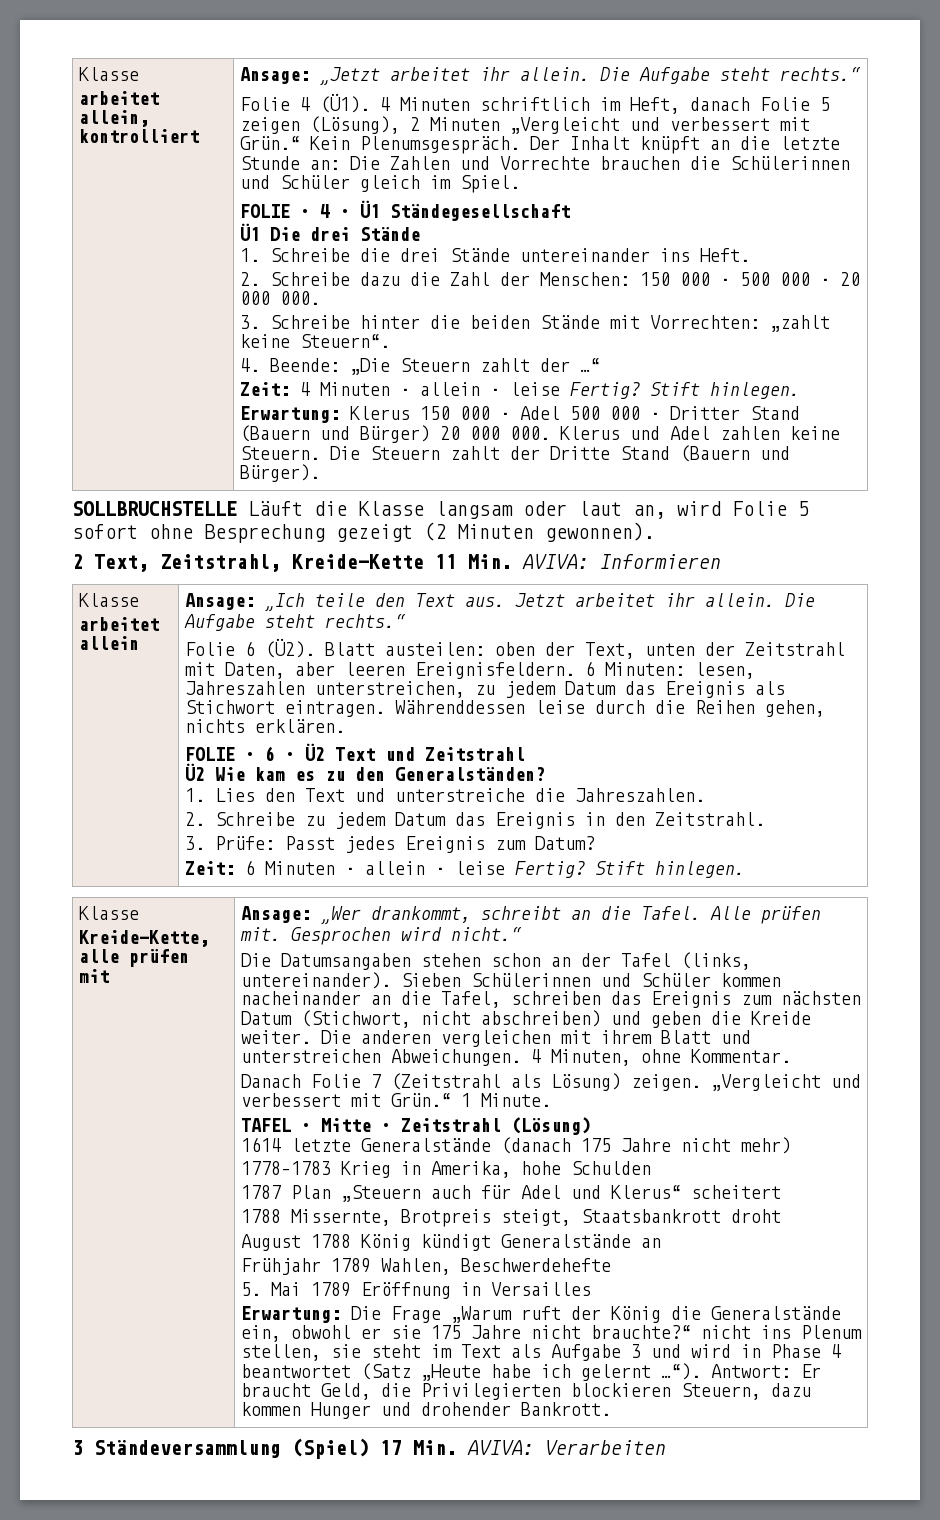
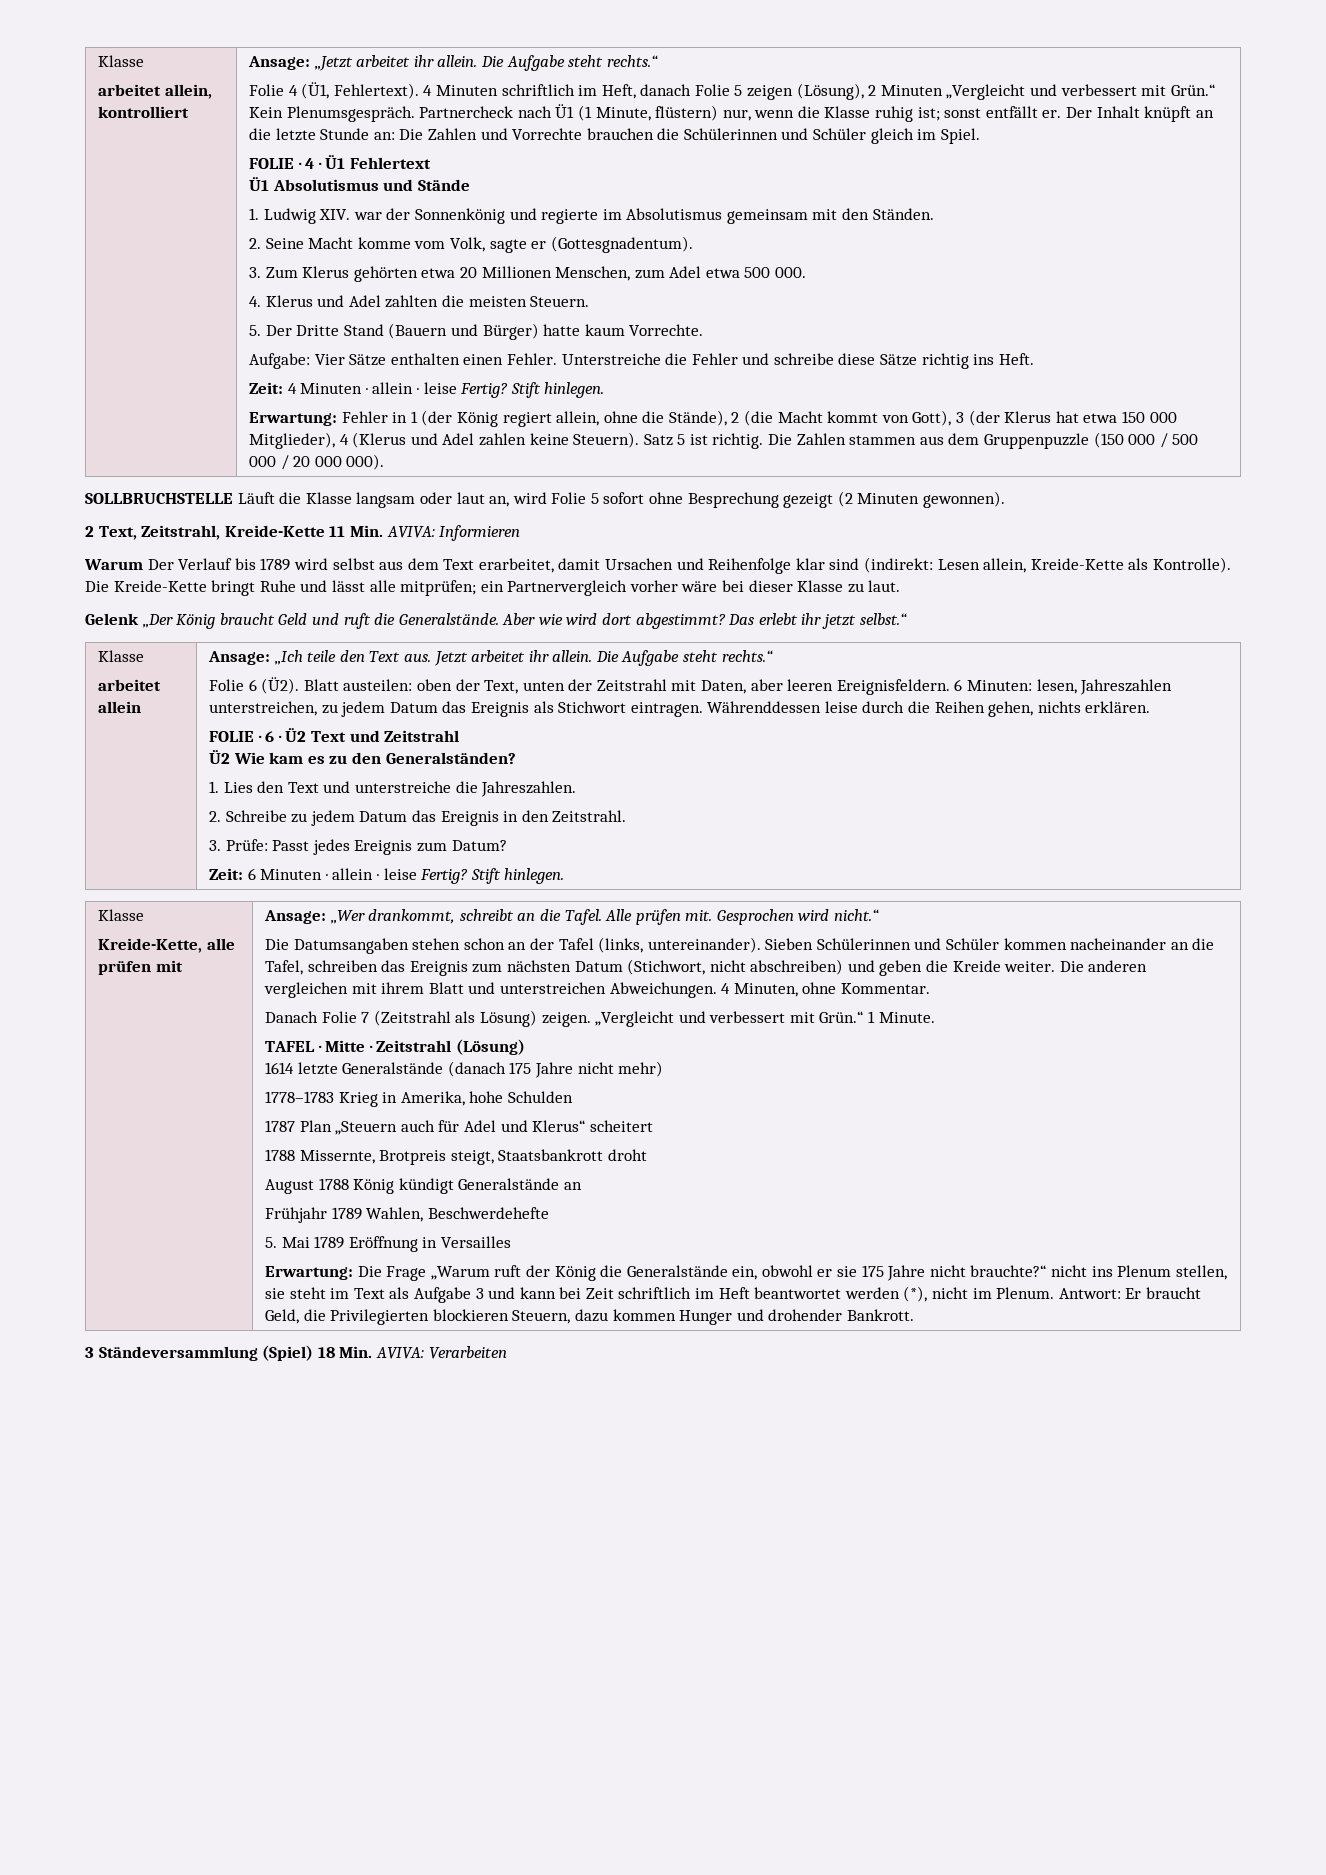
- Folie 4 (Ü1). 4 Minuten schriftlich im Heft, danach Folie 5 zeigen (Lösung), 2 Minuten „Vergleicht und verbessert mit Grün.“ Kein Plenumsgespräch.
+ Folie 4 (Ü1, Fehlertext). 4 Minuten schriftlich im Heft, danach Folie 5 zeigen (Lösung), 2 Minuten „Vergleicht und verbessert mit Grün.“ Kein Plenumsgespräch.
+ Partnercheck nach Ü1 (1 Minute, flüstern) nur, wenn die Klasse ruhig ist; sonst entfällt er.
- FOLIE · 4 · Ü1 Ständegesellschaft
- Ü1 Die drei Stände
+ FOLIE · 4 · Ü1 Fehlertext
+ Ü1 Absolutismus und Stände
- 1. Schreibe die drei Stände untereinander ins Heft.
- 2. Schreibe dazu die Zahl der Menschen: 150 000 · 500 000 · 20 000 000.
- 3. Schreibe hinter die beiden Stände mit Vorrechten: „zahlt keine Steuern“.
- 4. Beende: „Die Steuern zahlt der …“
+ 1. Ludwig XIV. war der Sonnenkönig und regierte im Absolutismus gemeinsam mit den Ständen.
+ 2. Seine Macht komme vom Volk, sagte er (Gottesgnadentum).
+ 3. Zum Klerus gehörten etwa 20 Millionen Menschen, zum Adel etwa 500 000.
+ 4. Klerus und Adel zahlten die meisten Steuern.
+ 5. Der Dritte Stand (Bauern und Bürger) hatte kaum Vorrechte.
+ Aufgabe: Vier Sätze enthalten einen Fehler. Unterstreiche die Fehler und schreibe diese Sätze richtig ins Heft.
- Erwartung: Klerus 150 000 · Adel 500 000 · Dritter Stand (Bauern und Bürger) 20 000 000. Klerus und Adel zahlen keine Steuern. Die Steuern zahlt der Dritte Stand (Bauern und Bürger).
+ Erwartung: Fehler in 1 (der König regiert allein, ohne die Stände), 2 (die Macht kommt von Gott), 3 (der Klerus hat etwa 150 000 Mitglieder), 4 (Klerus und Adel zahlen keine Steuern). Satz 5 ist richtig. Die Zahlen stammen aus dem Gruppenpuzzle (150 000 / 500 000 / 20 000 000).
+ Warum Der Verlauf bis 1789 wird selbst aus dem Text erarbeitet, damit Ursachen und Reihenfolge klar sind (indirekt: Lesen allein, Kreide-Kette als Kontrolle). Die Kreide-Kette bringt Ruhe und lässt alle mitprüfen; ein Partnervergleich vorher wäre bei dieser Klasse zu laut.
+ Gelenk „Der König braucht Geld und ruft die Generalstände. Aber wie wird dort abgestimmt? Das erlebt ihr jetzt selbst.“
- Erwartung: Die Frage „Warum ruft der König die Generalstände ein, obwohl er sie 175 Jahre nicht brauchte?“ nicht ins Plenum stellen, sie steht im Text als Aufgabe 3 und wird in Phase 4 beantwortet (Satz „Heute habe ich gelernt …“).
+ Erwartung: Die Frage „Warum ruft der König die Generalstände ein, obwohl er sie 175 Jahre nicht brauchte?“ nicht ins Plenum stellen, sie steht im Text als Aufgabe 3 und kann bei Zeit schriftlich im Heft beantwortet werden (*), nicht im Plenum.
- 3 Ständeversammlung (Spiel) 17 Min. AVIVA: Verarbeiten
+ 3 Ständeversammlung (Spiel) 18 Min. AVIVA: Verarbeiten

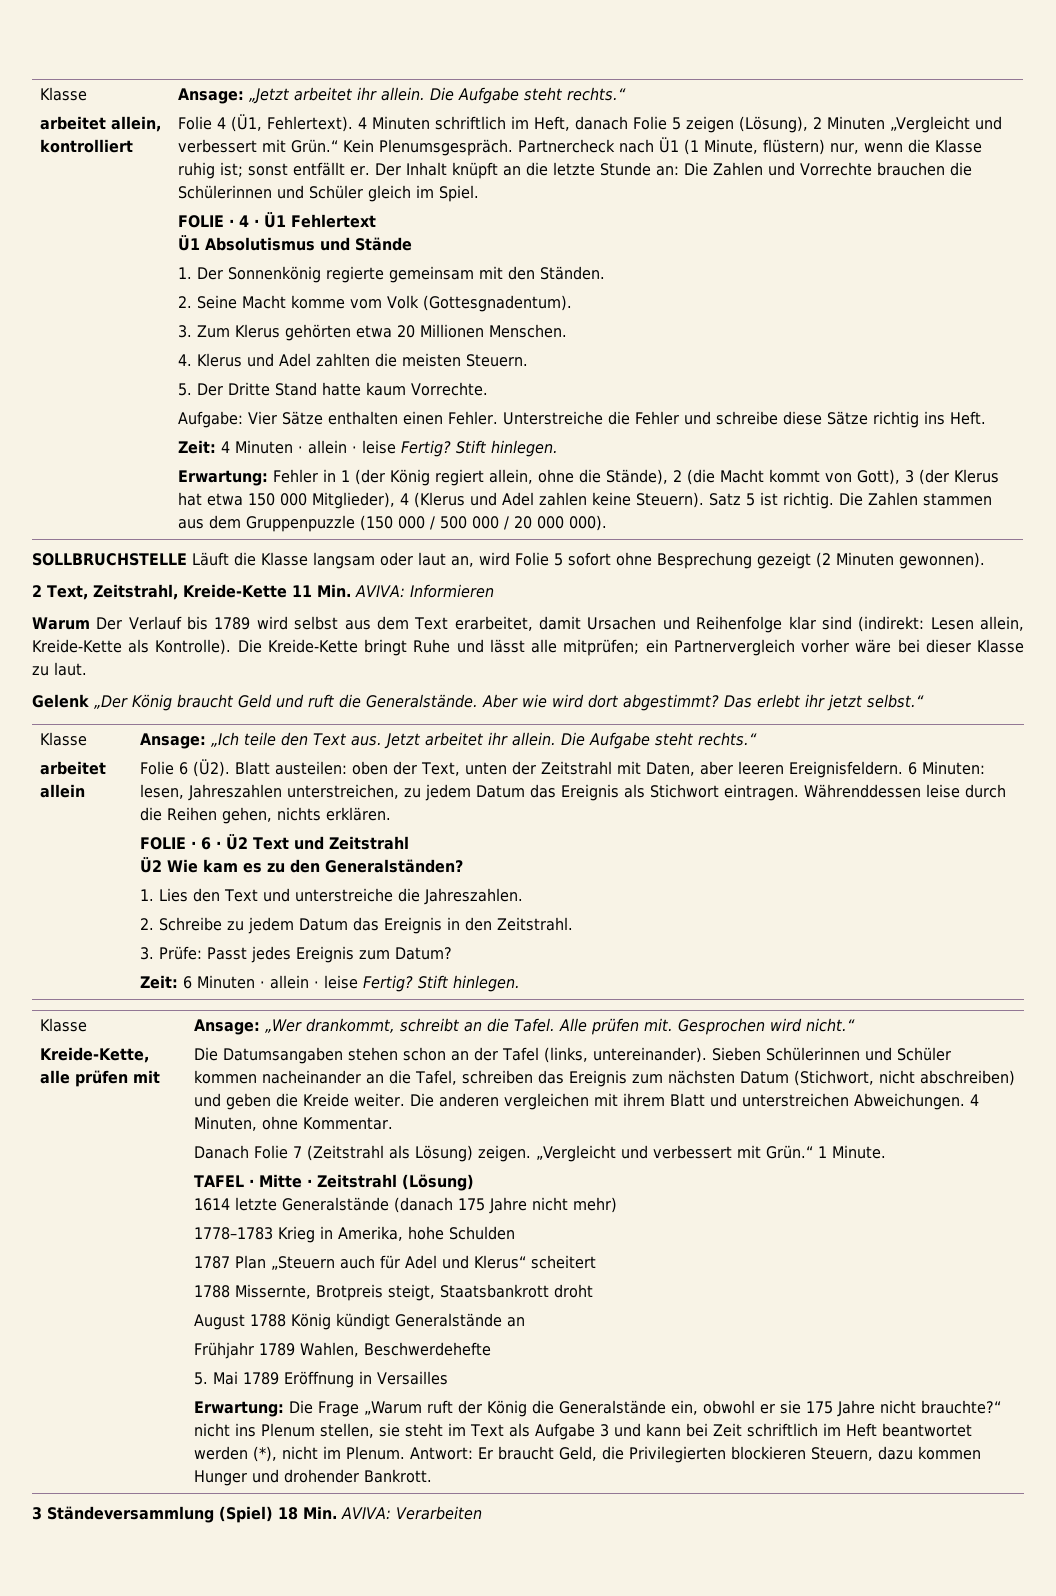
- 1. Ludwig XIV. war der Sonnenkönig und regierte im Absolutismus gemeinsam mit den Ständen.
+ 1. Der Sonnenkönig regierte gemeinsam mit den Ständen.
- 2. Seine Macht komme vom Volk, sagte er (Gottesgnadentum).
+ 2. Seine Macht komme vom Volk (Gottesgnadentum).
- 3. Zum Klerus gehörten etwa 20 Millionen Menschen, zum Adel etwa 500 000.
+ 3. Zum Klerus gehörten etwa 20 Millionen Menschen.
- 5. Der Dritte Stand (Bauern und Bürger) hatte kaum Vorrechte.
+ 5. Der Dritte Stand hatte kaum Vorrechte.

